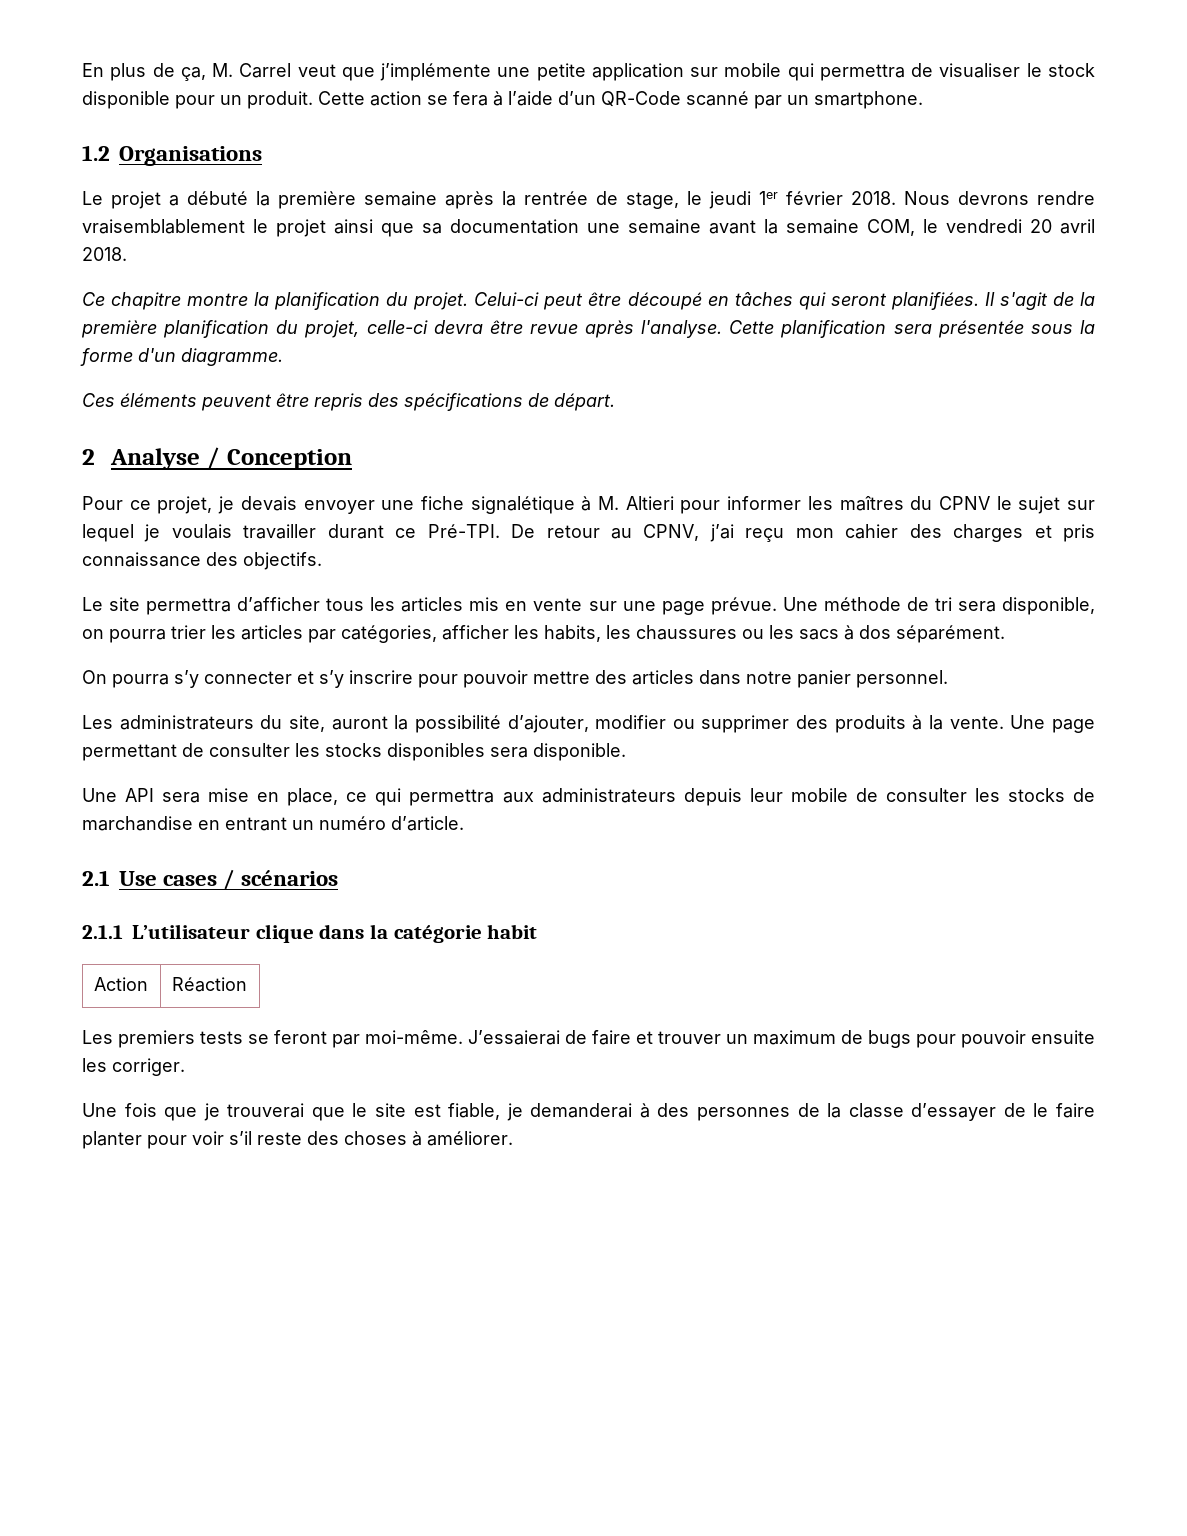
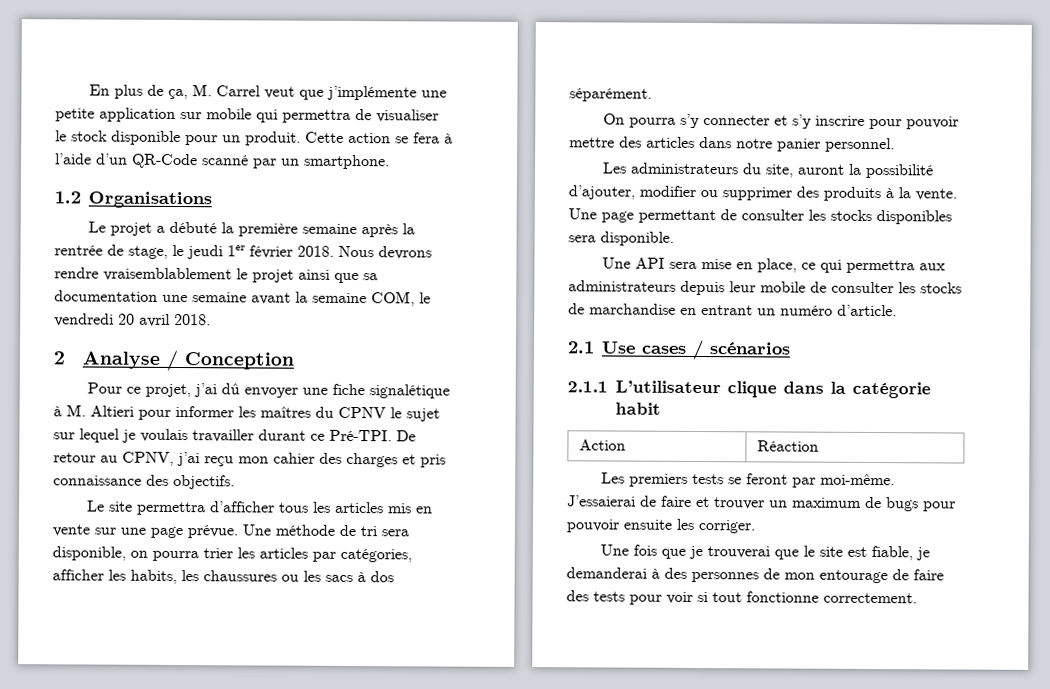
- Ce chapitre montre la planification du projet. Celui-ci peut être découpé en tâches qui seront planifiées. Il s'agit de la première planification du projet, celle-ci devra être revue après l'analyse. Cette planification sera présentée sous la forme d'un diagramme.
- Ces éléments peuvent être repris des spécifications de départ.
- Pour ce projet, je devais envoyer une fiche signalétique à M. Altieri pour informer les maîtres du CPNV le sujet sur lequel je voulais travailler durant ce Pré-TPI.
+ Pour ce projet, j’ai dû envoyer une fiche signalétique à M. Altieri pour informer les maîtres du CPNV le sujet sur lequel je voulais travailler durant ce Pré-TPI.
- Une fois que je trouverai que le site est fiable, je demanderai à des personnes de la classe d’essayer de le faire planter pour voir s’il reste des choses à améliorer.
+ Une fois que je trouverai que le site est fiable, je demanderai à des personnes de mon entourage de faire des tests pour voir si tout fonctionne correctement.

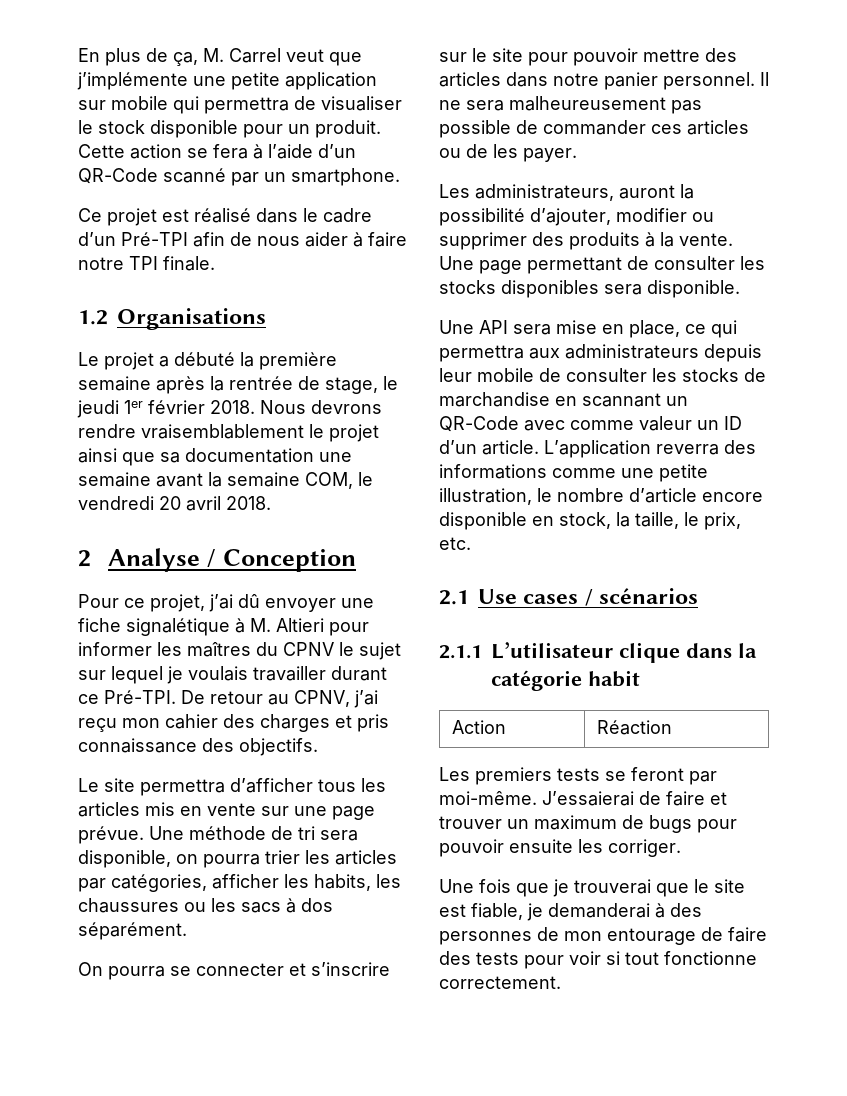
+ Ce projet est réalisé dans le cadre d’un Pré-TPI afin de nous aider à faire notre TPI finale.
- On pourra s’y connecter et s’y inscrire pour pouvoir mettre des articles dans notre panier personnel.
- Les administrateurs du site, auront la possibilité d’ajouter, modifier ou supprimer des produits à la vente.
+ On pourra se connecter et s’inscrire sur le site pour pouvoir mettre des articles dans notre panier personnel. Il ne sera malheureusement pas possible de commander ces articles ou de les payer.
+ Les administrateurs, auront la possibilité d’ajouter, modifier ou supprimer des produits à la vente.
- Une API sera mise en place, ce qui permettra aux administrateurs depuis leur mobile de consulter les stocks de marchandise en entrant un numéro d’article.
+ Une API sera mise en place, ce qui permettra aux administrateurs depuis leur mobile de consulter les stocks de marchandise en scannant un QR-Code avec comme valeur un ID d’un article. L’application reverra des informations comme une petite illustration, le nombre d’article encore disponible en stock, la taille, le prix, etc.

